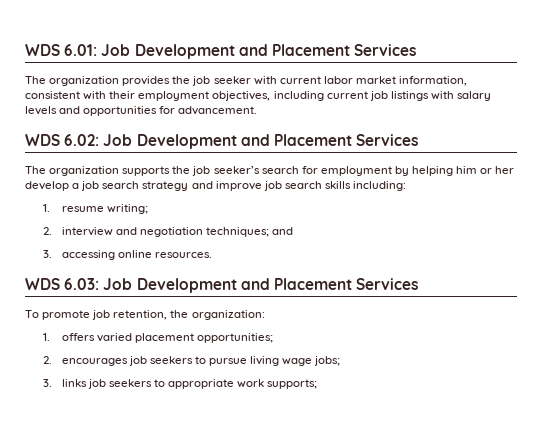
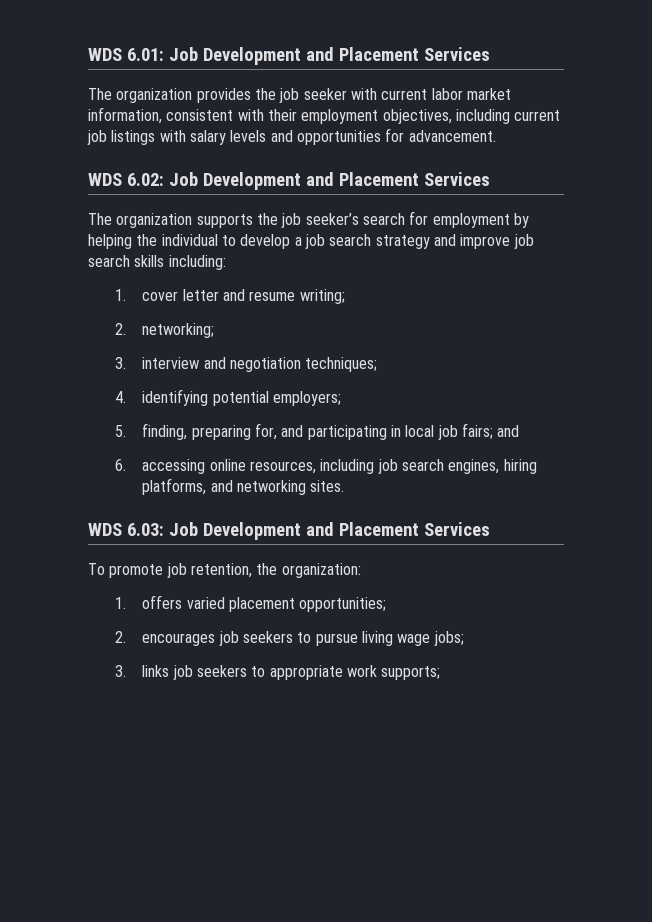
- The organization supports the job seeker’s search for employment by helping him or her develop a job search strategy and improve job search skills including:
+ The organization supports the job seeker’s search for employment by helping the individual to develop a job search strategy and improve job search skills including:
- 1. resume writing;
+ 1. cover letter and resume writing;
- 2. interview and negotiation techniques; and
+ 2. networking;
+ 3. interview and negotiation techniques;
+ 4. identifying potential employers;
+ 5. finding, preparing for, and participating in local job fairs; and
- 3. accessing online resources.
+ 6. accessing online resources, including job search engines, hiring platforms, and networking sites.

